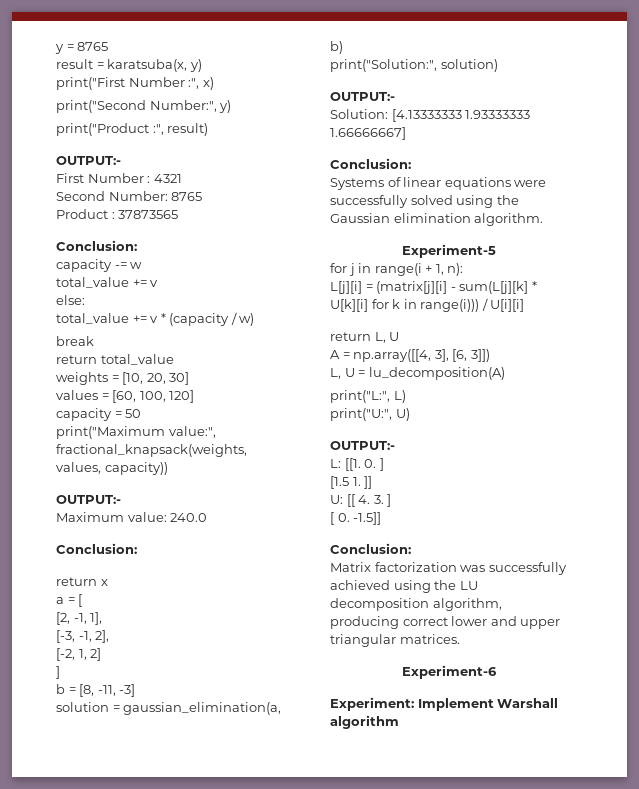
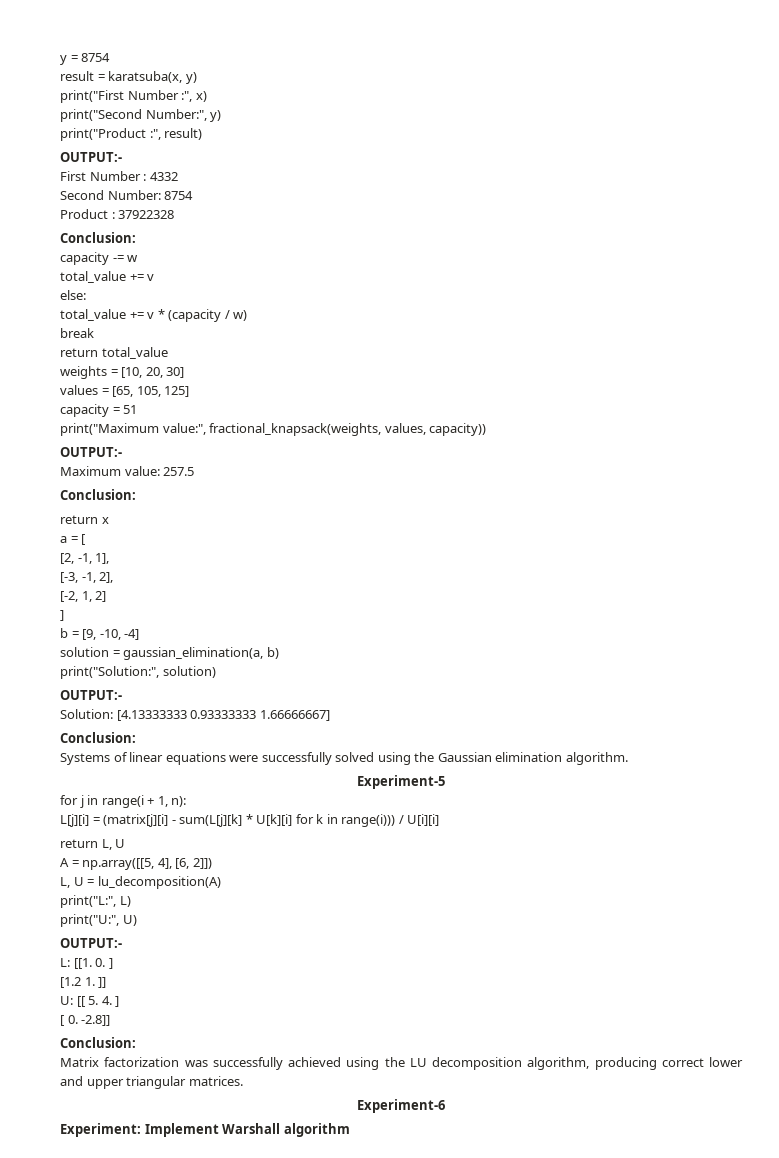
- y = 8765
+ y = 8754
- First Number : 4321
+ First Number : 4332
- Second Number: 8765
+ Second Number: 8754
- Product : 37873565
+ Product : 37922328
- values = [60, 100, 120]
+ values = [65, 105, 125]
- capacity = 50
+ capacity = 51
- Maximum value: 240.0
+ Maximum value: 257.5
- b = [8, -11, -3]
+ b = [9, -10, -4]
- Solution: [4.13333333 1.93333333 1.66666667]
+ Solution: [4.13333333 0.93333333 1.66666667]
- A = np.array([[4, 3], [6, 3]])
+ A = np.array([[5, 4], [6, 2]])
- [1.5 1. ]]
+ [1.2 1. ]]
- U: [[ 4. 3. ]
+ U: [[ 5. 4. ]
- [ 0. -1.5]]
+ [ 0. -2.8]]

